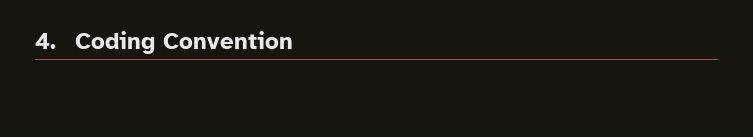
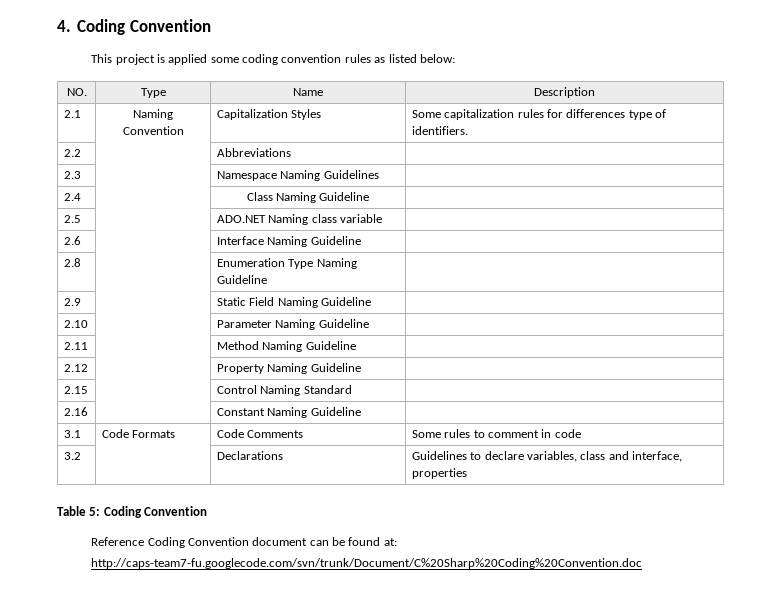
+ This project is applied some coding convention rules as listed below:
+ NO. | Type | Name | Description
+ 2.1 | Naming Convention | Capitalization Styles | Some capitalization rules for differences type of identifiers.
+ 2.2 | | Abbreviations |
+ 2.3 | | Namespace Naming Guidelines |
+ 2.4 | | Class Naming Guideline |
+ 2.5 | | ADO.NET Naming class variable |
+ 2.6 | | Interface Naming Guideline |
+ 2.8 | | Enumeration Type Naming Guideline |
+ 2.9 | | Static Field Naming Guideline |
+ 2.10 | | Parameter Naming Guideline |
+ 2.11 | | Method Naming Guideline |
+ 2.12 | | Property Naming Guideline |
+ 2.15 | | Control Naming Standard |
+ 2.16 | | Constant Naming Guideline |
+ 3.1 | Code Formats | Code Comments | Some rules to comment in code
+ 3.2 | | Declarations | Guidelines to declare variables, class and interface, properties
+ Table 5: Coding Convention
+ Reference Coding Convention document can be found at:
+ http://caps-team7-fu.googlecode.com/svn/trunk/Document/C%20Sharp%20Coding%20Convention.doc

